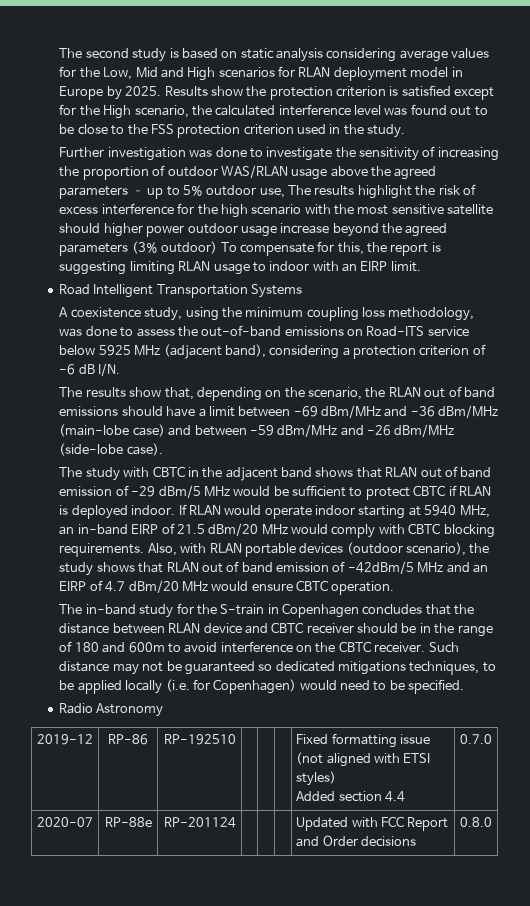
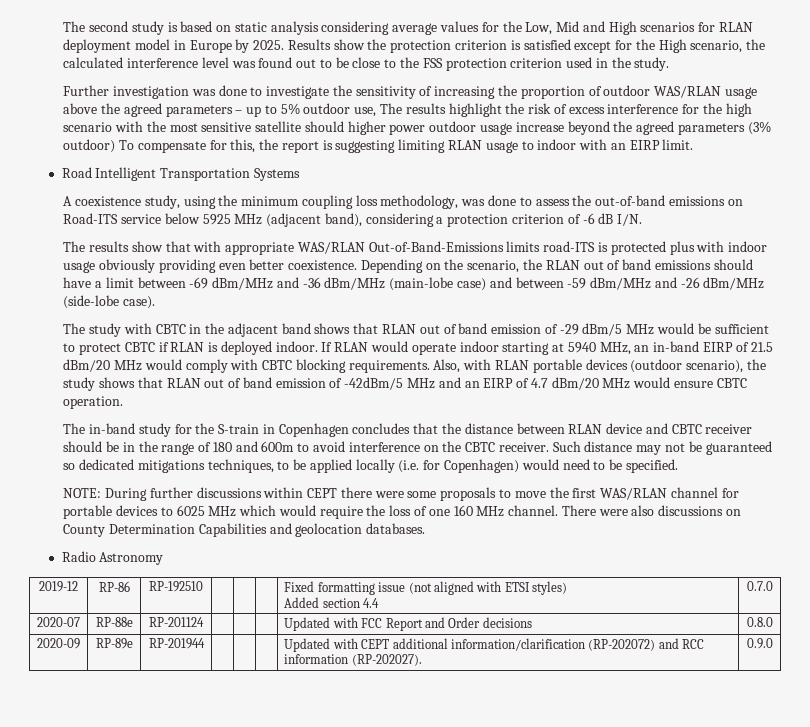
- The results show that, depending on the scenario, the RLAN out of band emissions should have a limit between -69 dBm/MHz and -36 dBm/MHz (main-lobe case) and between -59 dBm/MHz and -26 dBm/MHz (side-lobe case).
+ The results show that with appropriate WAS/RLAN Out-of-Band-Emissions limits road-ITS is protected plus with indoor usage obviously providing even better coexistence. Depending on the scenario, the RLAN out of band emissions should have a limit between -69 dBm/MHz and -36 dBm/MHz (main-lobe case) and between -59 dBm/MHz and -26 dBm/MHz (side-lobe case).
+ NOTE: During further discussions within CEPT there were some proposals to move the first WAS/RLAN channel for portable devices to 6025 MHz which would require the loss of one 160 MHz channel. There were also discussions on County Determination Capabilities and geolocation databases.
+ 2020-09 | RP-89e | RP-201944 | | | | Updated with CEPT additional information/clarification (RP-202072) and RCC information (RP-202027). | 0.9.0

